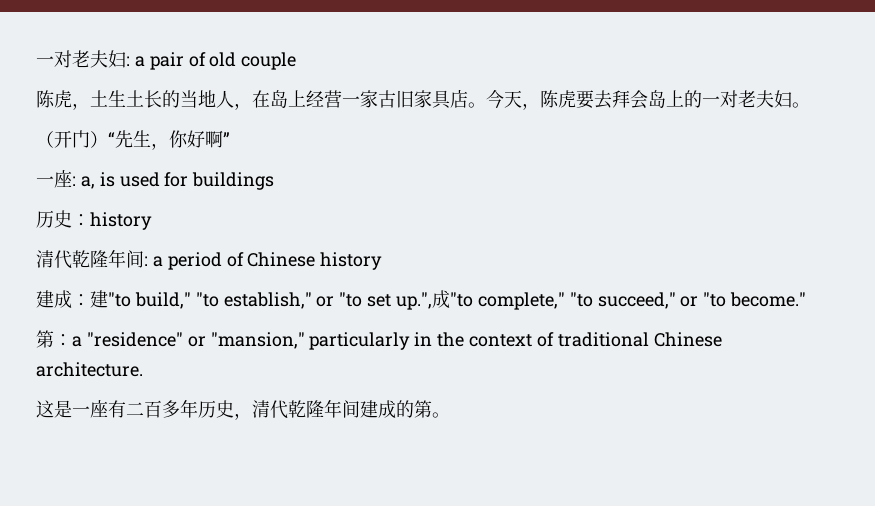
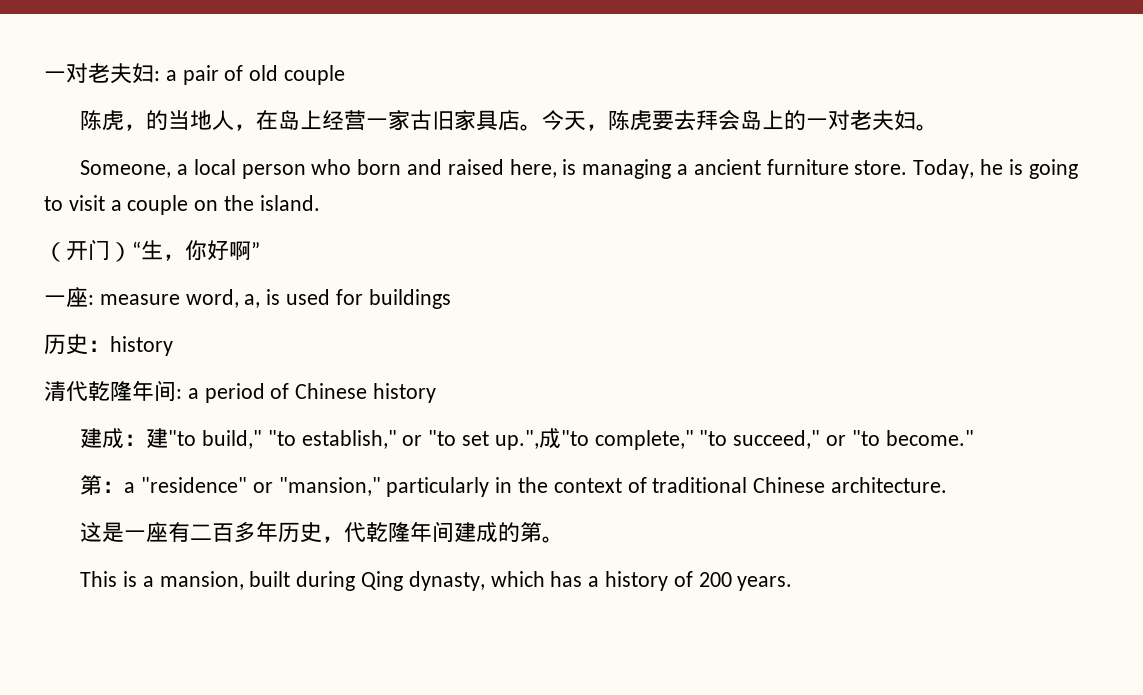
- 陈虎，土生土长的当地人，在岛上经营一家古旧家具店。
+ 陈虎，的当地人，在岛上经营一家古旧家具店。
+ Someone, a local person who born and raised here, is managing a ancient furniture store. Today, he is going to visit a couple on the island.
- （开门）“先生，你好啊”
+ （开门）“生，你好啊”
- 一座: a, is used for buildings
+ 一座: measure word, a, is used for buildings
- 这是一座有二百多年历史，清代乾隆年间建成的第。
+ 这是一座有二百多年历史，代乾隆年间建成的第。
+ This is a mansion, built during Qing dynasty, which has a history of 200 years.

